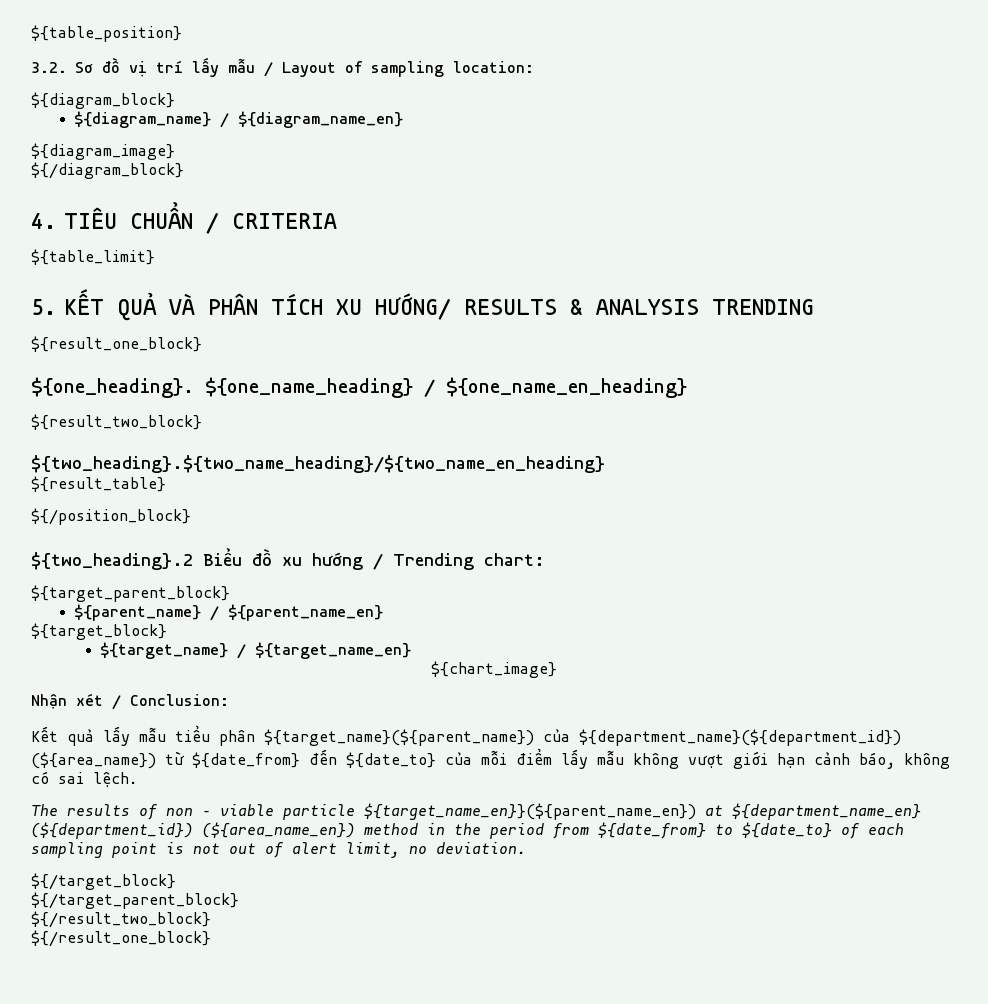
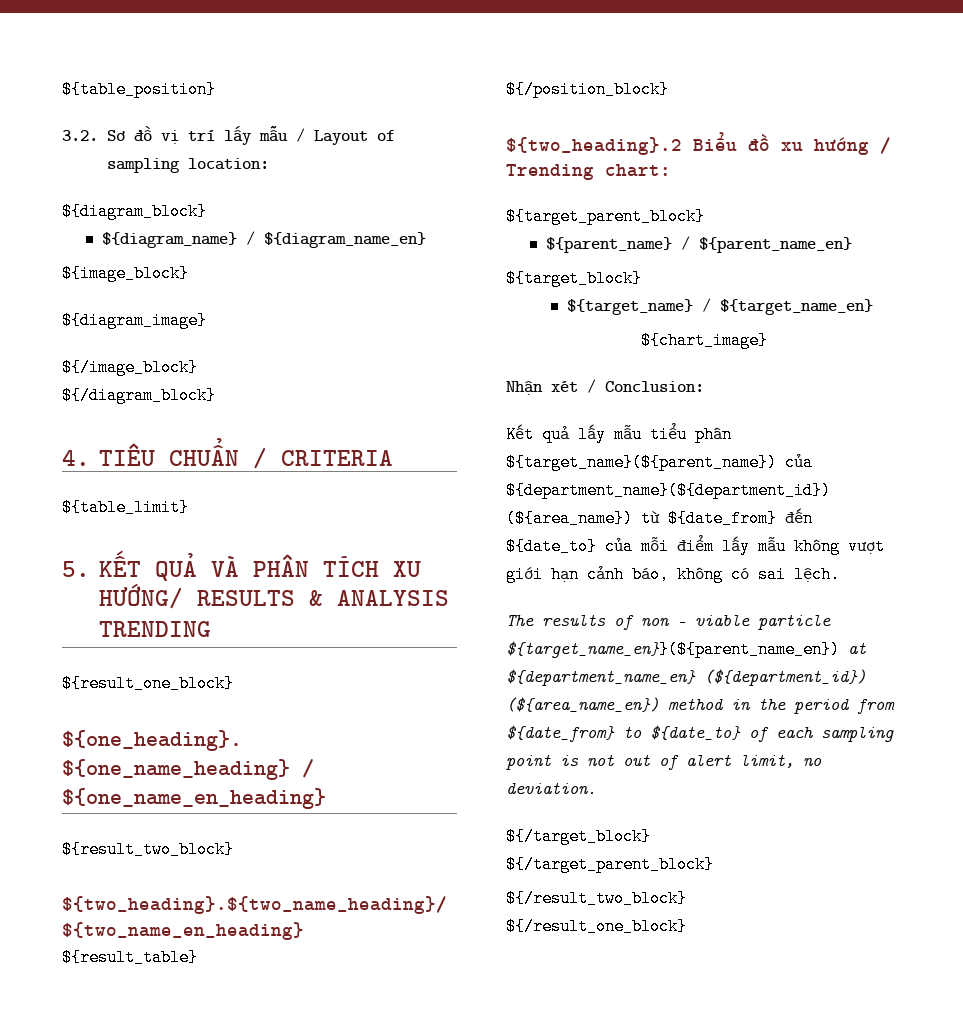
+ ${image_block}
+ ${/image_block}

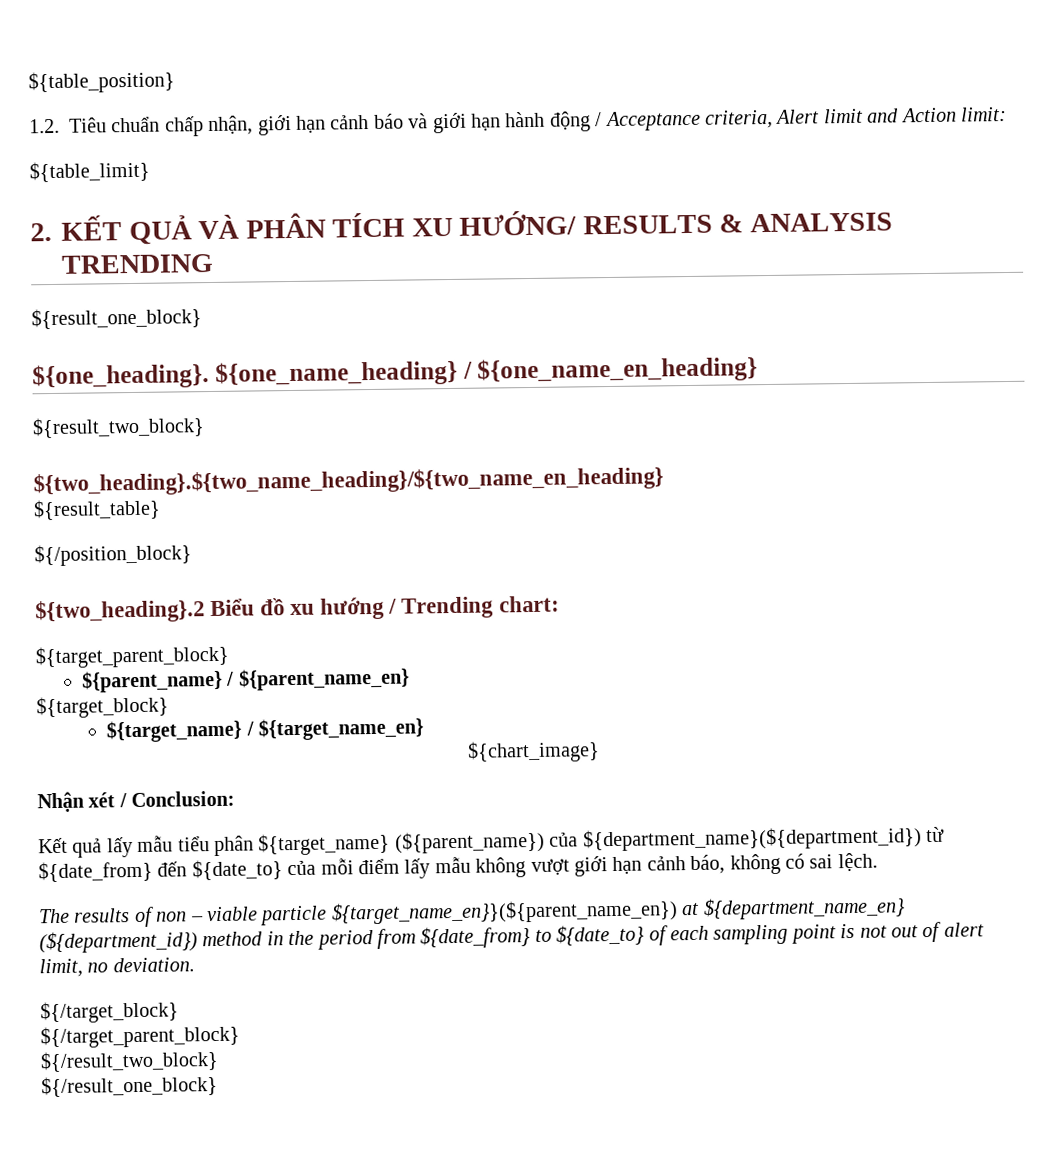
- 3.2. Sơ đồ vị trí lấy mẫu / Layout of sampling location:
- ${diagram_block}
- ${diagram_name} / ${diagram_name_en}
- ${image_block}
- ${diagram_image}
- ${/image_block}
- ${/diagram_block}
- 4. TIÊU CHUẨN / CRITERIA
+ 1.2. Tiêu chuẩn chấp nhận, giới hạn cảnh báo và giới hạn hành động / Acceptance criteria, Alert limit and Action limit:
- 5. KẾT QUẢ VÀ PHÂN TÍCH XU HƯỚNG/ RESULTS & ANALYSIS TRENDING
+ 2. KẾT QUẢ VÀ PHÂN TÍCH XU HƯỚNG/ RESULTS & ANALYSIS TRENDING
- Kết quả lấy mẫu tiểu phân ${target_name}(${parent_name}) của ${department_name}(${department_id}) (${area_name}) từ ${date_from} đến ${date_to} của mỗi điểm lấy mẫu không vượt giới hạn cảnh báo, không có sai lệch.
+ Kết quả lấy mẫu tiểu phân ${target_name} (${parent_name}) của ${department_name}(${department_id}) từ ${date_from} đến ${date_to} của mỗi điểm lấy mẫu không vượt giới hạn cảnh báo, không có sai lệch.
- The results of non – viable particle ${target_name_en}}(${parent_name_en}) at ${department_name_en} (${department_id}) (${area_name_en}) method in the period from ${date_from} to ${date_to} of each sampling point is not out of alert limit, no deviation.
+ The results of non – viable particle ${target_name_en}}(${parent_name_en}) at ${department_name_en} (${department_id}) method in the period from ${date_from} to ${date_to} of each sampling point is not out of alert limit, no deviation.

